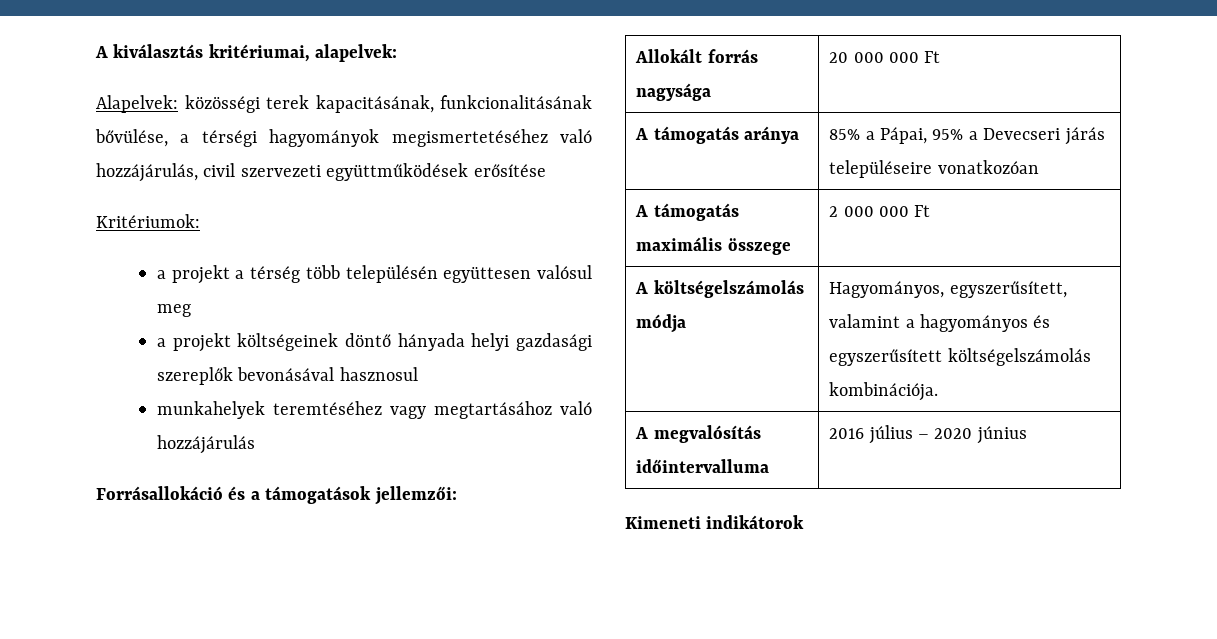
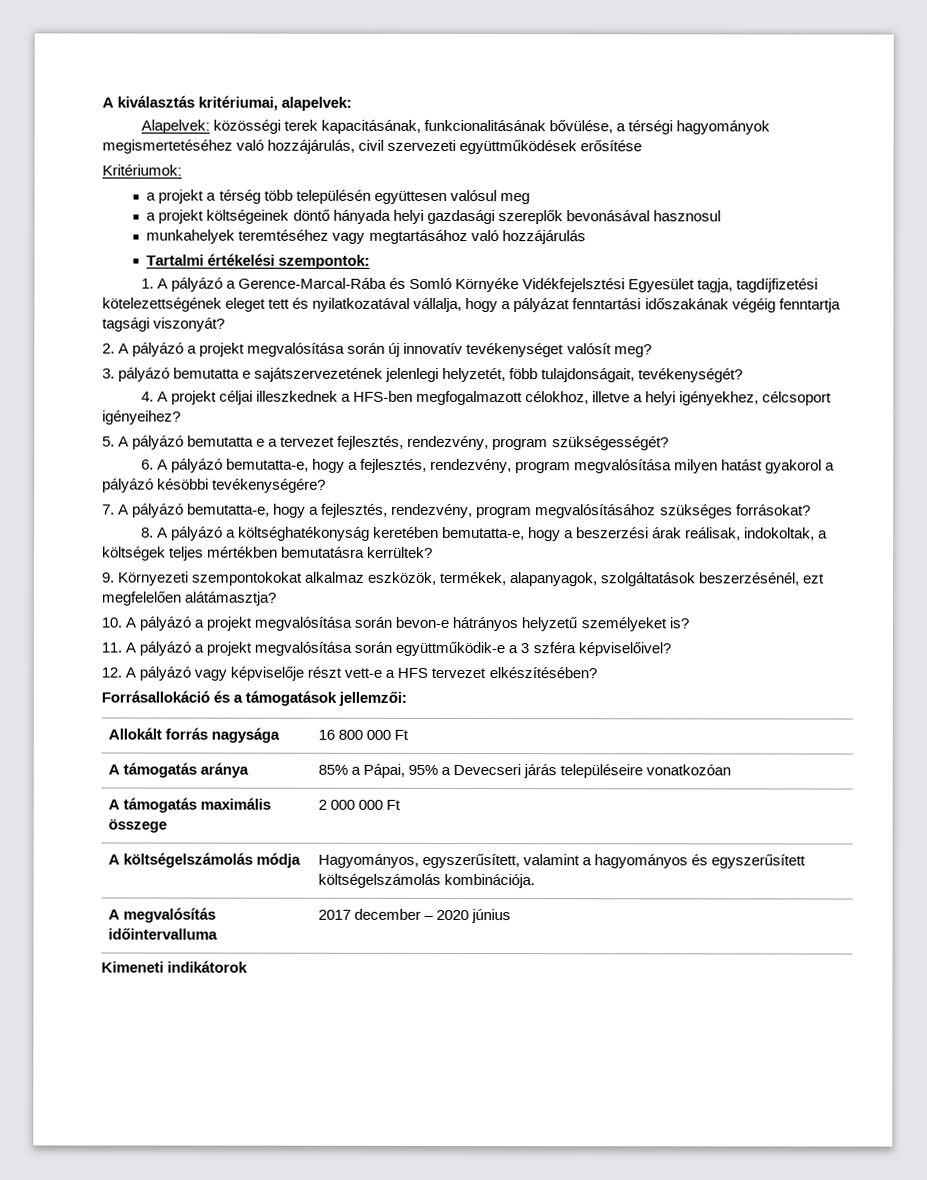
+ Tartalmi értékelési szempontok:
+ 1. A pályázó a Gerence-Marcal-Rába és Somló Környéke Vidékfejelsztési Egyesület tagja, tagdíjfizetési kötelezettségének eleget tett és nyilatkozatával vállalja, hogy a pályázat fenntartási időszakának végéig fenntartja tagsági viszonyát?
+ 2. A pályázó a projekt megvalósítása során új innovatív tevékenységet valósít meg?
+ 3. pályázó bemutatta e sajátszervezetének jelenlegi helyzetét, föbb tulajdonságait, tevékenységét?
+ 4. A projekt céljai illeszkednek a HFS-ben megfogalmazott célokhoz, illetve a helyi igényekhez, célcsoport igényeihez?
+ 5. A pályázó bemutatta e a tervezet fejlesztés, rendezvény, program szükségességét?
+ 6. A pályázó bemutatta-e, hogy a fejlesztés, rendezvény, program megvalósítása milyen hatást gyakorol a pályázó késöbbi tevékenységére?
+ 7. A pályázó bemutatta-e, hogy a fejlesztés, rendezvény, program megvalósításához szükséges forrásokat?
+ 8. A pályázó a költséghatékonyság keretében bemutatta-e, hogy a beszerzési árak reálisak, indokoltak, a költségek teljes mértékben bemutatásra kerrültek?
+ 9. Környezeti szempontokokat alkalmaz eszközök, termékek, alapanyagok, szolgáltatások beszerzésénél, ezt megfelelően alátámasztja?
+ 10. A pályázó a projekt megvalósítása során bevon-e hátrányos helyzetű személyeket is?
+ 11. A pályázó a projekt megvalósítása során együttműködik-e a 3 szféra képviselőivel?
+ 12. A pályázó vagy képviselője részt vett-e a HFS tervezet elkészítésében?
- Allokált forrás nagysága | 20 000 000 Ft
+ Allokált forrás nagysága | 16 800 000 Ft
- A megvalósítás időintervalluma | 2016 július – 2020 június
+ A megvalósítás időintervalluma | 2017 december – 2020 június

